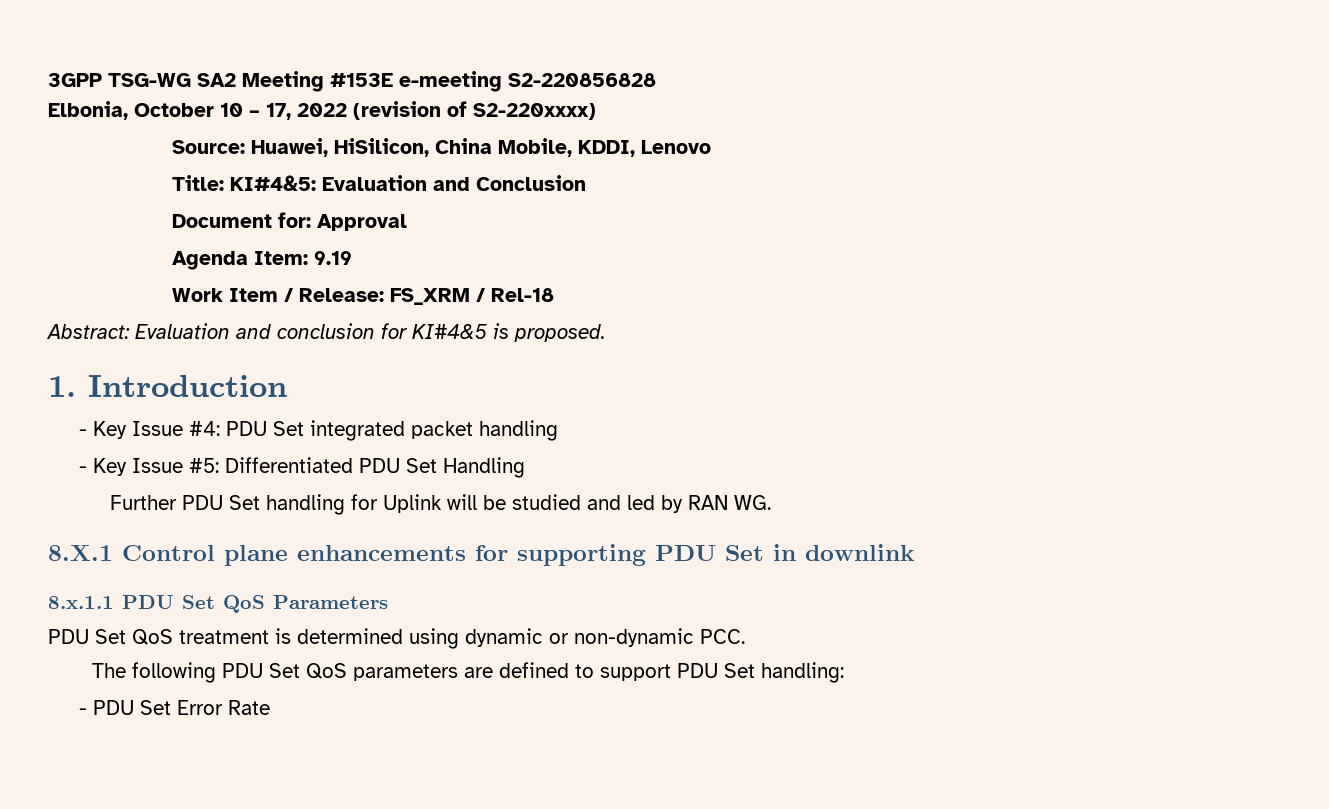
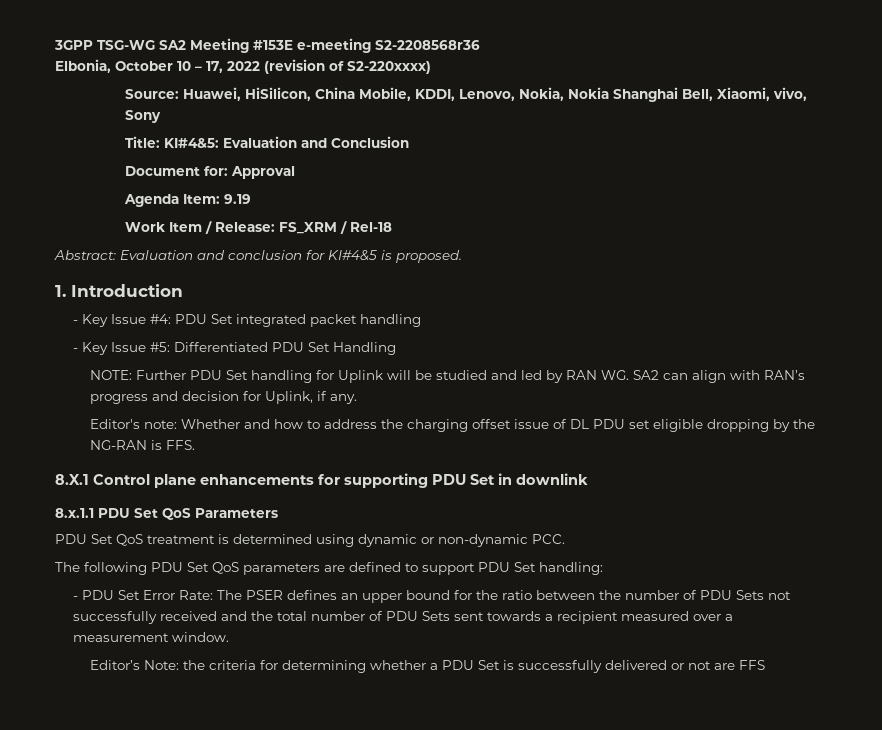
- 3GPP TSG-WG SA2 Meeting #153E e-meeting S2-220856828
+ 3GPP TSG-WG SA2 Meeting #153E e-meeting S2-2208568r36
- Source: Huawei, HiSilicon, China Mobile, KDDI, Lenovo
+ Source: Huawei, HiSilicon, China Mobile, KDDI, Lenovo, Nokia, Nokia Shanghai Bell, Xiaomi, vivo, Sony
- Further PDU Set handling for Uplink will be studied and led by RAN WG.
+ NOTE: Further PDU Set handling for Uplink will be studied and led by RAN WG. SA2 can align with RAN’s progress and decision for Uplink, if any.
+ Editor's note: Whether and how to address the charging offset issue of DL PDU set eligible dropping by the NG-RAN is FFS.
- - PDU Set Error Rate
+ - PDU Set Error Rate: The PSER defines an upper bound for the ratio between the number of PDU Sets not successfully received and the total number of PDU Sets sent towards a recipient measured over a measurement window.
+ Editor’s Note: the criteria for determining whether a PDU Set is successfully delivered or not are FFS

